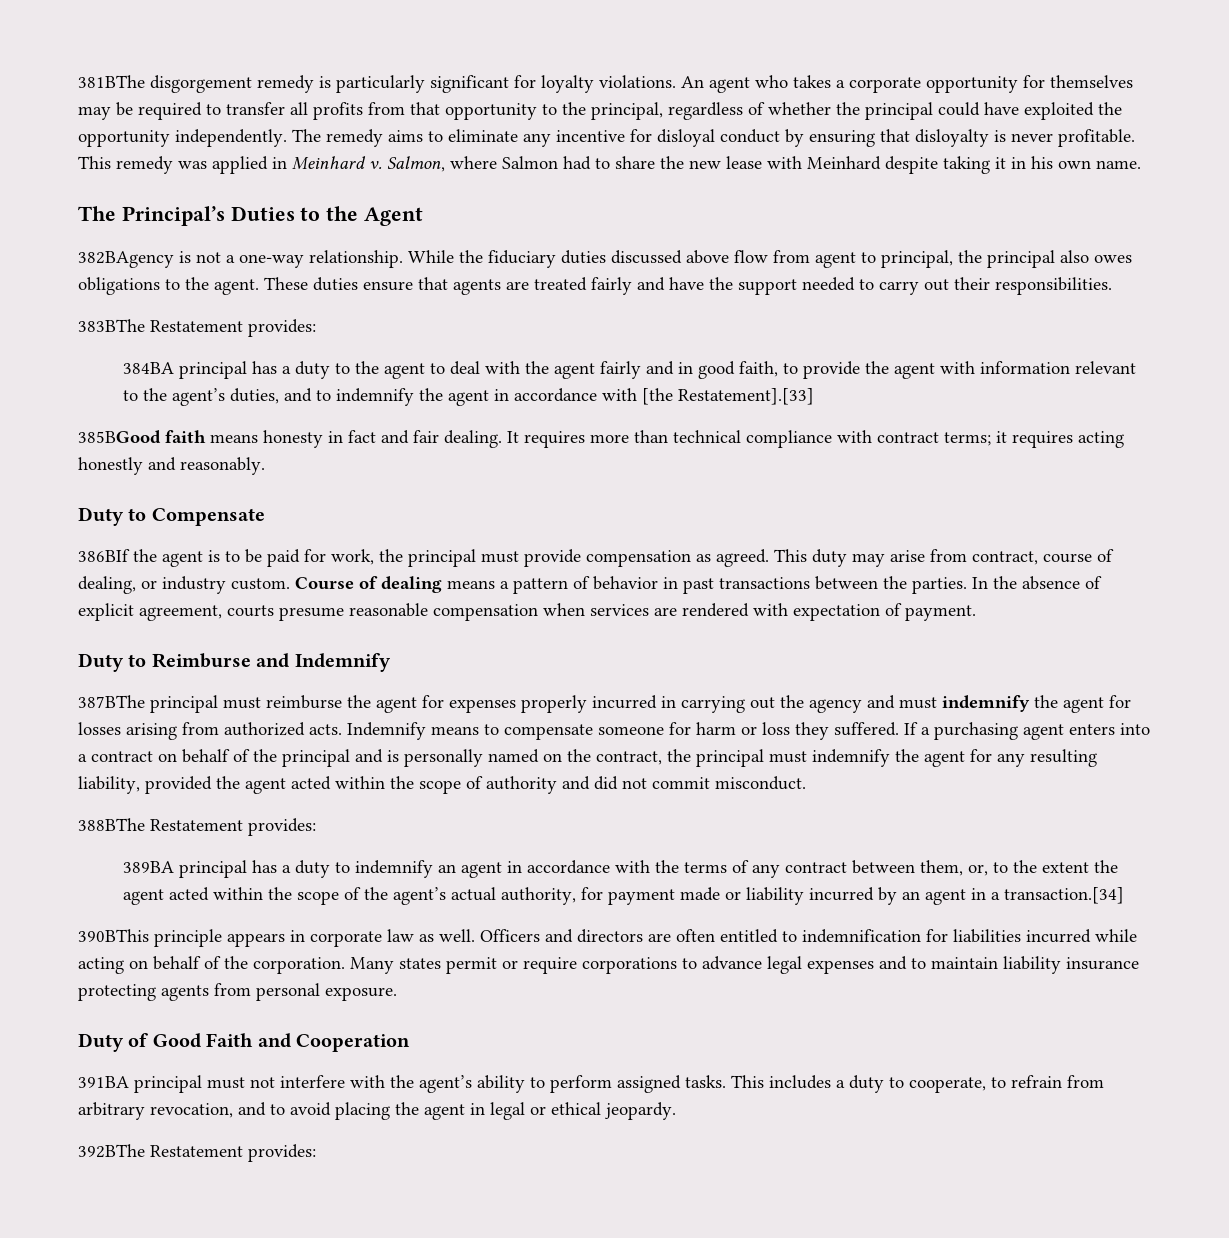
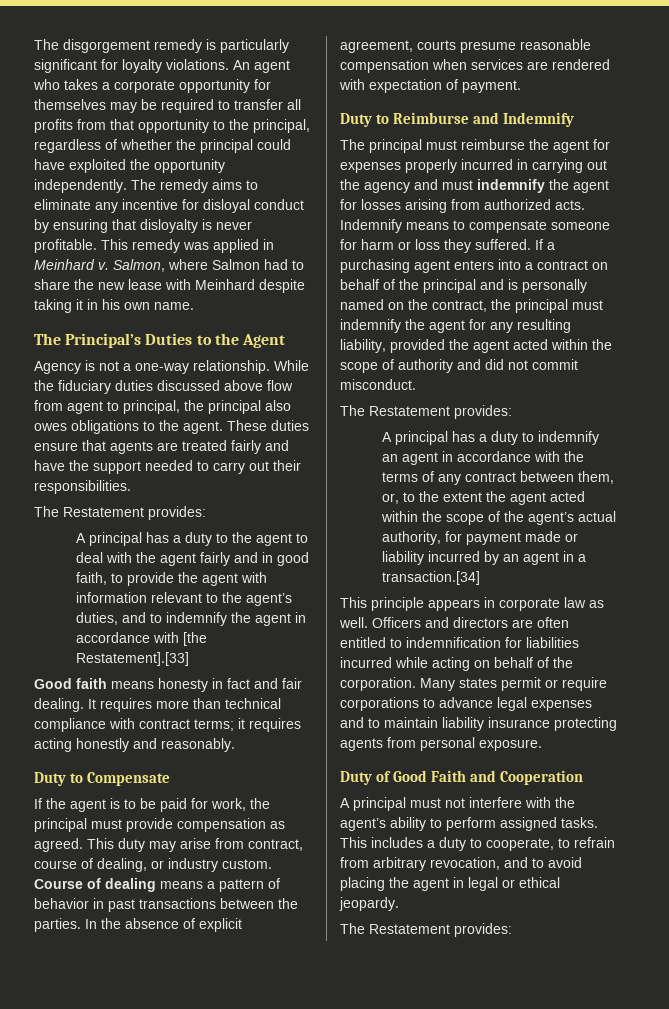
- 381BThe disgorgement remedy is particularly significant for loyalty violations.
+ The disgorgement remedy is particularly significant for loyalty violations.
- 382BAgency is not a one-way relationship.
+ Agency is not a one-way relationship.
  These duties ensure that agents are treated fairly and have the support needed to carry out their responsibilities.
- 383BThe Restatement provides:
- 384BA principal has a duty to the agent to deal with the agent fairly and in good faith, to provide the agent with information relevant to the agent’s duties, and to indemnify the agent in accordance with [the Restatement].[33]
+ The Restatement provides:
+ A principal has a duty to the agent to deal with the agent fairly and in good faith, to provide the agent with information relevant to the agent’s duties, and to indemnify the agent in accordance with [the Restatement].[33]
- 385BGood faith means honesty in fact and fair dealing.
+ Good faith means honesty in fact and fair dealing.
- 386BIf the agent is to be paid for work, the principal must provide compensation as agreed.
+ If the agent is to be paid for work, the principal must provide compensation as agreed.
- 387BThe principal must reimburse the agent for expenses properly incurred in carrying out the agency and must indemnify the agent for losses arising from authorized acts.
+ The principal must reimburse the agent for expenses properly incurred in carrying out the agency and must indemnify the agent for losses arising from authorized acts.
  If a purchasing agent enters into a contract on behalf of the principal and is personally named on the contract, the principal must indemnify the agent for any resulting liability, provided the agent acted within the scope of authority and did not commit misconduct.
- 388BThe Restatement provides:
- 389BA principal has a duty to indemnify an agent in accordance with the terms of any contract between them, or, to the extent the agent acted within the scope of the agent’s actual authority, for payment made or liability incurred by an agent in a transaction.[34]
+ The Restatement provides:
+ A principal has a duty to indemnify an agent in accordance with the terms of any contract between them, or, to the extent the agent acted within the scope of the agent’s actual authority, for payment made or liability incurred by an agent in a transaction.[34]
- 390BThis principle appears in corporate law as well.
+ This principle appears in corporate law as well.
- 391BA principal must not interfere with the agent’s ability to perform assigned tasks.
+ A principal must not interfere with the agent’s ability to perform assigned tasks.
  This includes a duty to cooperate, to refrain from arbitrary revocation, and to avoid placing the agent in legal or ethical jeopardy.
- 392BThe Restatement provides:
+ The Restatement provides:

